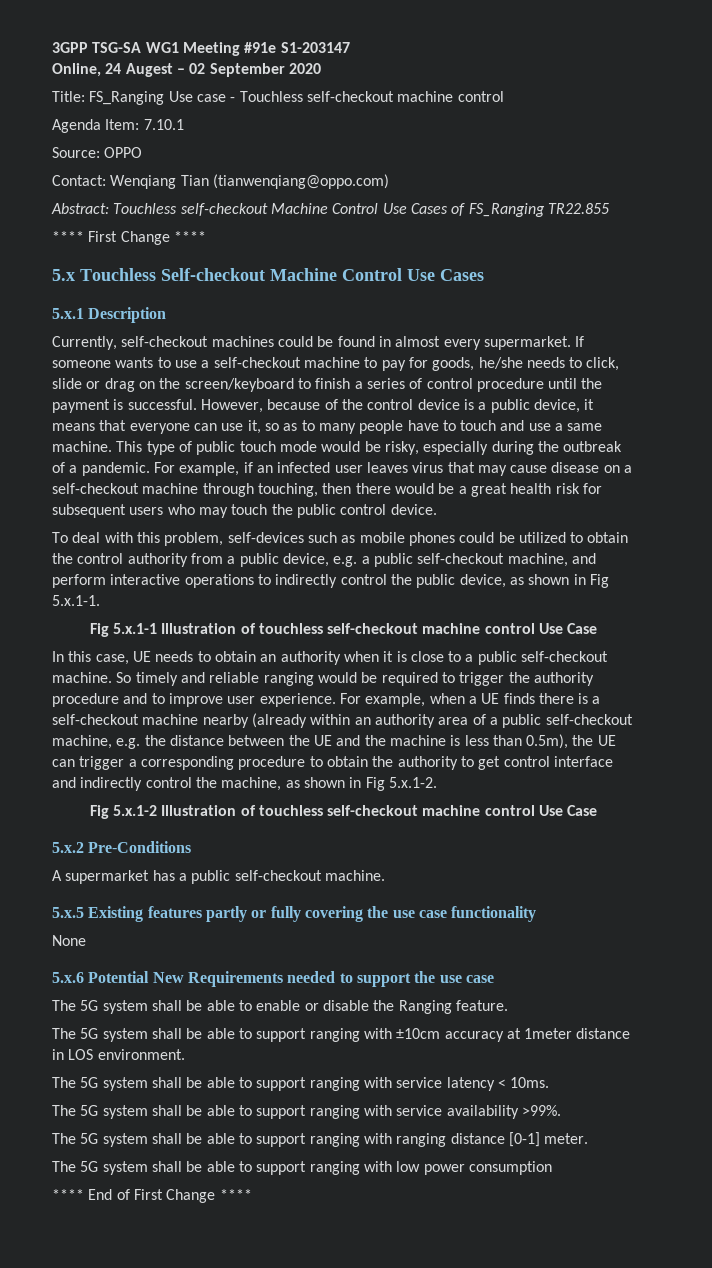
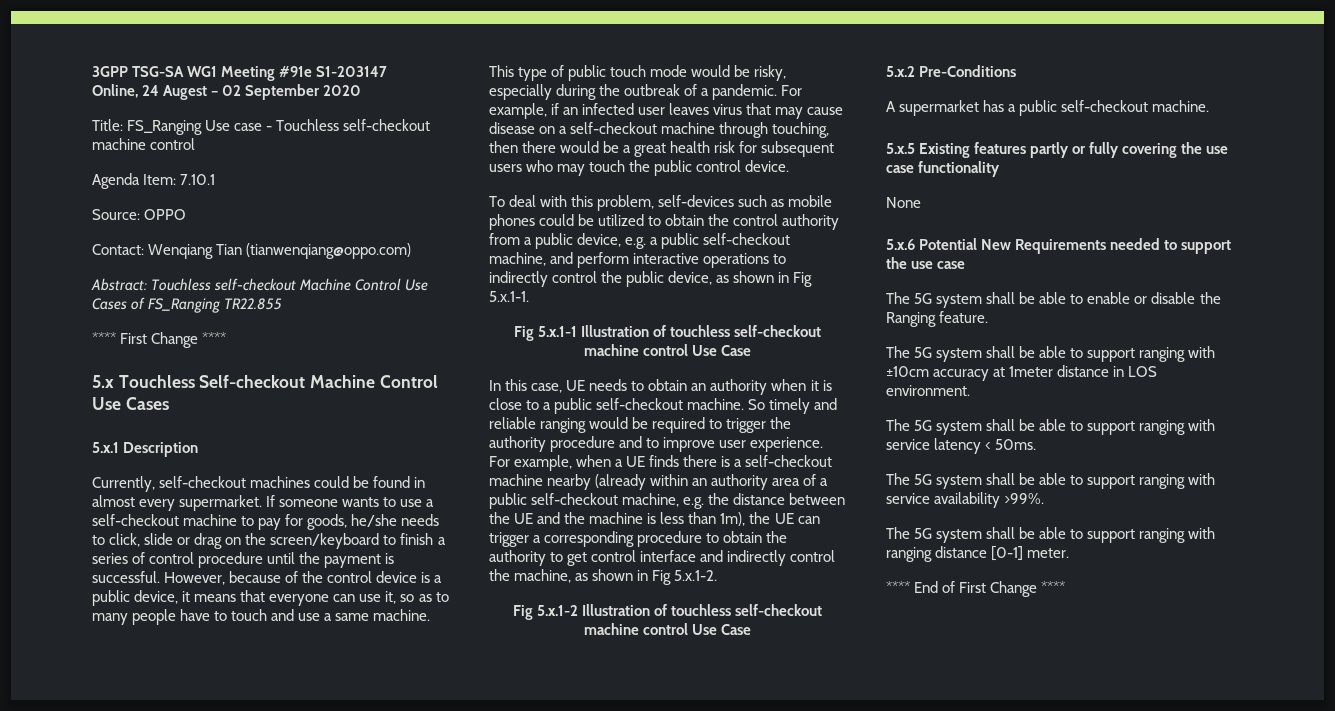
- For example, when a UE finds there is a self-checkout machine nearby (already within an authority area of a public self-checkout machine, e.g. the distance between the UE and the machine is less than 0.5m), the UE can trigger a corresponding procedure to obtain the authority to get control interface and indirectly control the machine, as shown in Fig 5.x.1-2.
+ For example, when a UE finds there is a self-checkout machine nearby (already within an authority area of a public self-checkout machine, e.g. the distance between the UE and the machine is less than 1m), the UE can trigger a corresponding procedure to obtain the authority to get control interface and indirectly control the machine, as shown in Fig 5.x.1-2.
- The 5G system shall be able to support ranging with service latency < 10ms.
+ The 5G system shall be able to support ranging with service latency < 50ms.
- The 5G system shall be able to support ranging with low power consumption

